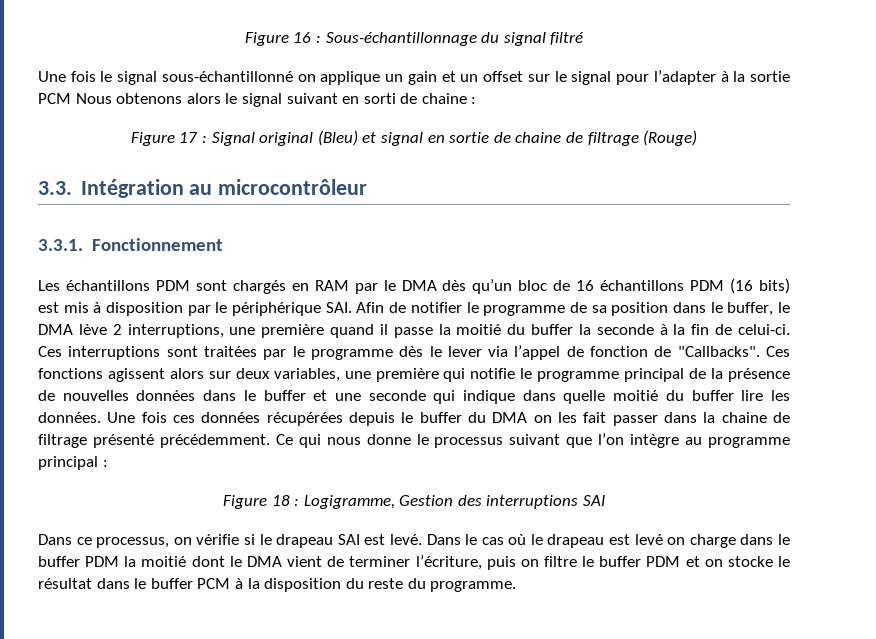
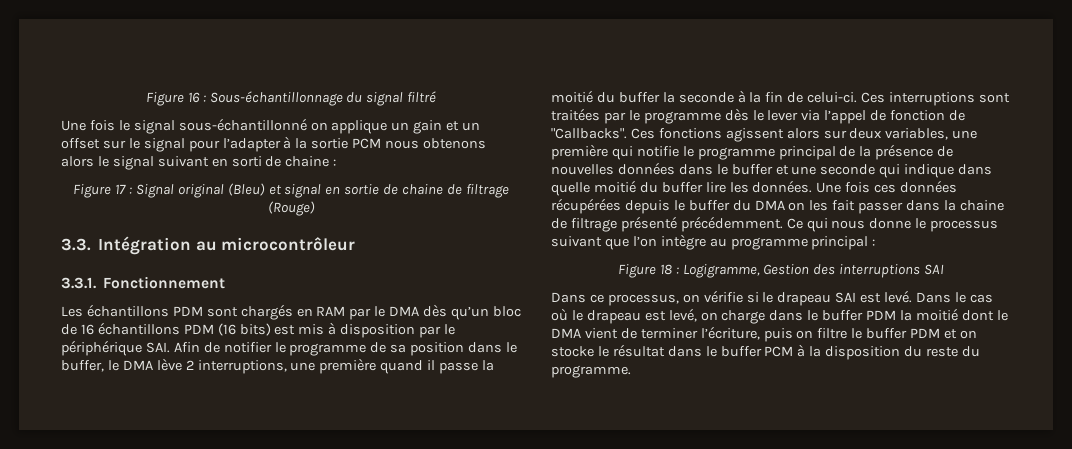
- Une fois le signal sous-échantillonné on applique un gain et un offset sur le signal pour l’adapter à la sortie PCM Nous obtenons alors le signal suivant en sorti de chaine :
+ Une fois le signal sous-échantillonné on applique un gain et un offset sur le signal pour l’adapter à la sortie PCM nous obtenons alors le signal suivant en sorti de chaine :
- Dans le cas où le drapeau est levé on charge dans le buffer PDM la moitié dont le DMA vient de terminer l’écriture, puis on filtre le buffer PDM et on stocke le résultat dans le buffer PCM à la disposition du reste du programme.
+ Dans le cas où le drapeau est levé, on charge dans le buffer PDM la moitié dont le DMA vient de terminer l’écriture, puis on filtre le buffer PDM et on stocke le résultat dans le buffer PCM à la disposition du reste du programme.

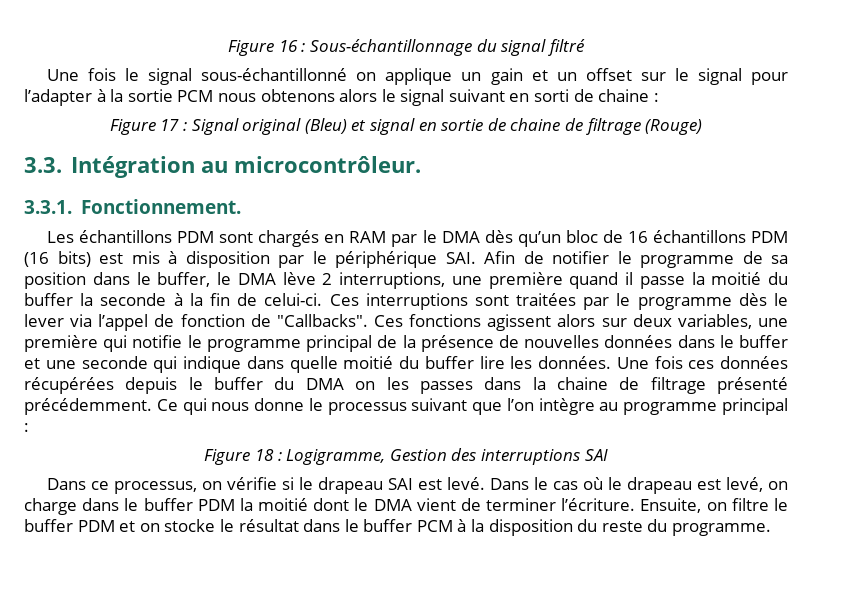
- 3.3. Intégration au microcontrôleur
+ 3.3. Intégration au microcontrôleur.
- 3.3.1. Fonctionnement
+ 3.3.1. Fonctionnement.
- Une fois ces données récupérées depuis le buffer du DMA on les fait passer dans la chaine de filtrage présenté précédemment.
+ Une fois ces données récupérées depuis le buffer du DMA on les passes dans la chaine de filtrage présenté précédemment.
- Dans le cas où le drapeau est levé, on charge dans le buffer PDM la moitié dont le DMA vient de terminer l’écriture, puis on filtre le buffer PDM et on stocke le résultat dans le buffer PCM à la disposition du reste du programme.
+ Dans le cas où le drapeau est levé, on charge dans le buffer PDM la moitié dont le DMA vient de terminer l’écriture. Ensuite, on filtre le buffer PDM et on stocke le résultat dans le buffer PCM à la disposition du reste du programme.

